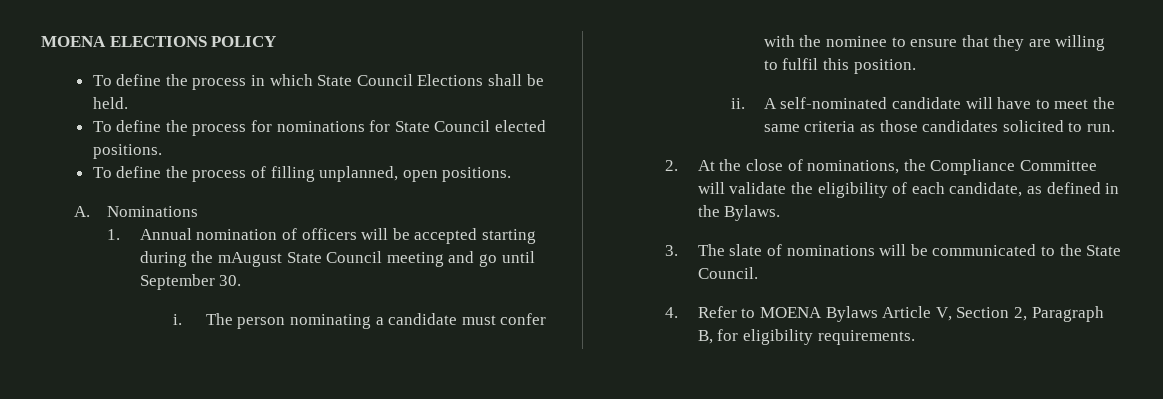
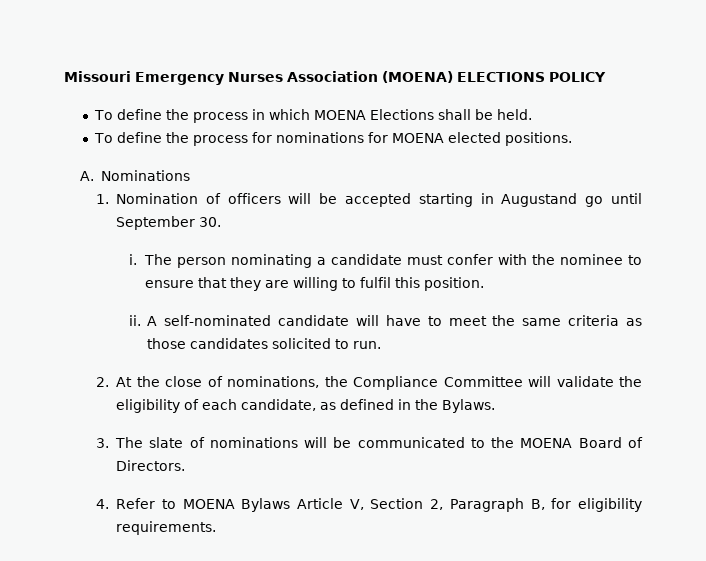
- MOENA ELECTIONS POLICY
+ Missouri Emergency Nurses Association (MOENA) ELECTIONS POLICY
- To define the process in which State Council Elections shall be held.
+ To define the process in which MOENA Elections shall be held.
- To define the process for nominations for State Council elected positions.
+ To define the process for nominations for MOENA elected positions.
- To define the process of filling unplanned, open positions.
- 1. Annual nomination of officers will be accepted starting during the mAugust State Council meeting and go until September 30.
+ 1. Nomination of officers will be accepted starting in Augustand go until September 30.
- 3. The slate of nominations will be communicated to the State Council.
+ 3. The slate of nominations will be communicated to the MOENA Board of Directors.

